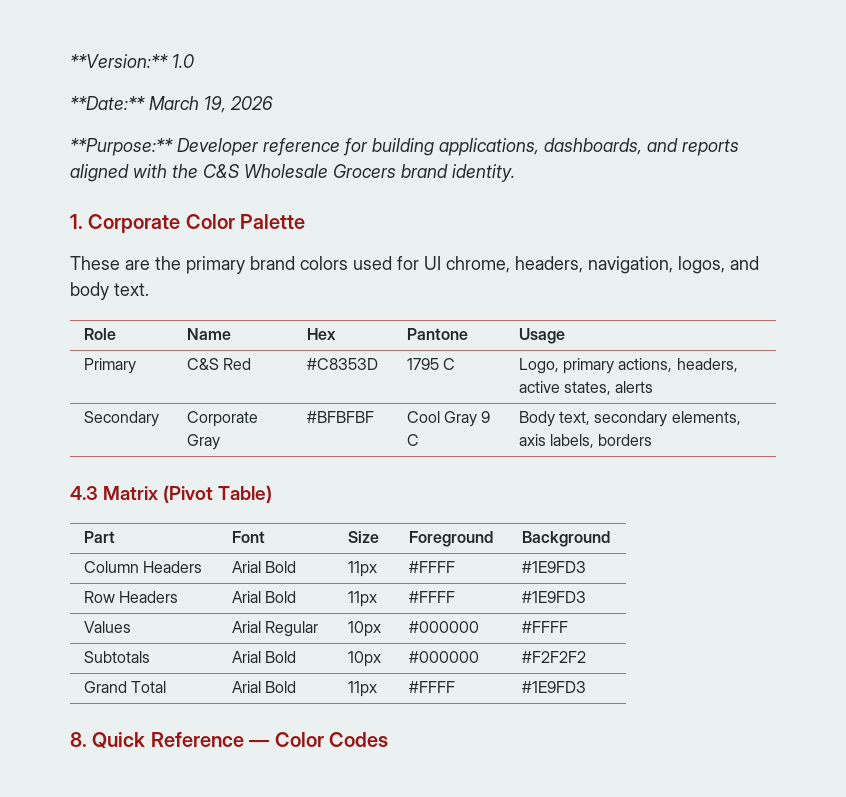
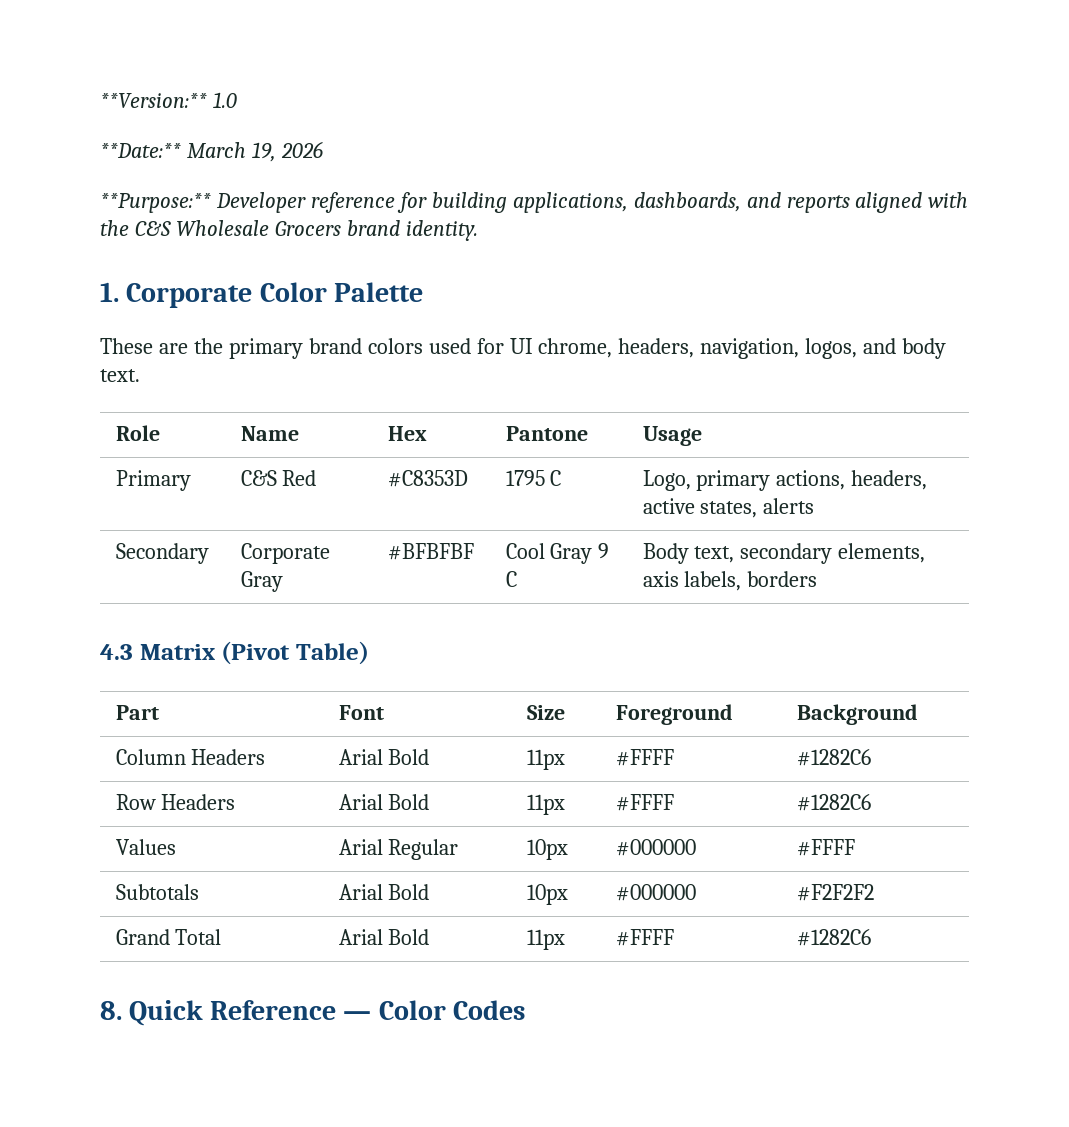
- Column Headers | Arial Bold | 11px | #FFFF | #1E9FD3
+ Column Headers | Arial Bold | 11px | #FFFF | #1282C6
- Row Headers | Arial Bold | 11px | #FFFF | #1E9FD3
+ Row Headers | Arial Bold | 11px | #FFFF | #1282C6
- Grand Total | Arial Bold | 11px | #FFFF | #1E9FD3
+ Grand Total | Arial Bold | 11px | #FFFF | #1282C6

